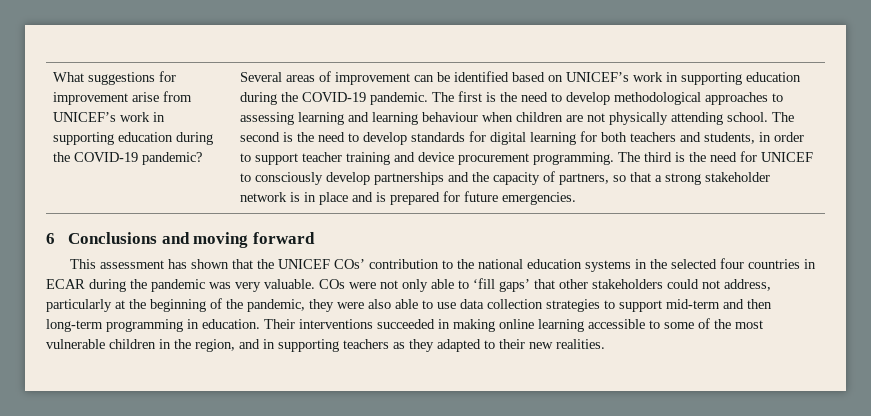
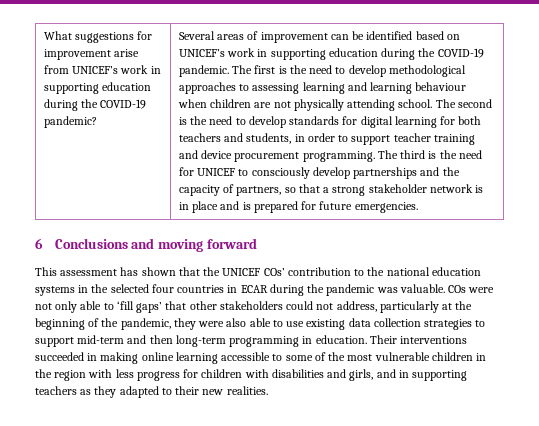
- This assessment has shown that the UNICEF COs’ contribution to the national education systems in the selected four countries in ECAR during the pandemic was very valuable.
+ This assessment has shown that the UNICEF COs’ contribution to the national education systems in the selected four countries in ECAR during the pandemic was valuable.
- COs were not only able to ‘fill gaps’ that other stakeholders could not address, particularly at the beginning of the pandemic, they were also able to use data collection strategies to support mid-term and then long-term programming in education.
+ COs were not only able to ‘fill gaps’ that other stakeholders could not address, particularly at the beginning of the pandemic, they were also able to use existing data collection strategies to support mid-term and then long-term programming in education.
- Their interventions succeeded in making online learning accessible to some of the most vulnerable children in the region, and in supporting teachers as they adapted to their new realities.
+ Their interventions succeeded in making online learning accessible to some of the most vulnerable children in the region with less progress for children with disabilities and girls, and in supporting teachers as they adapted to their new realities.

